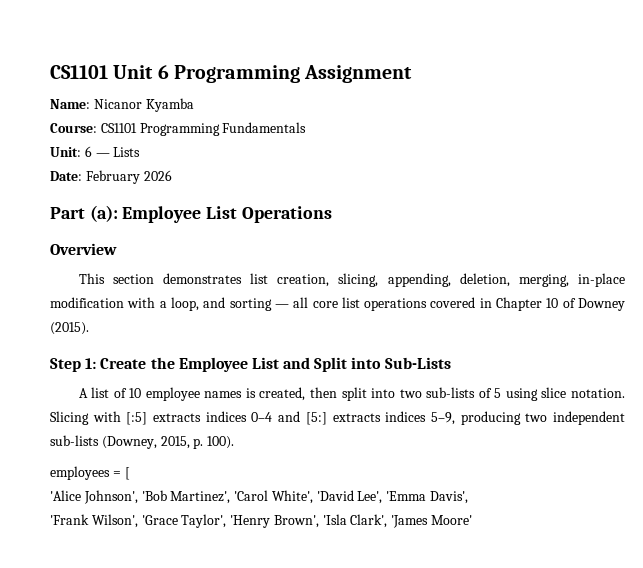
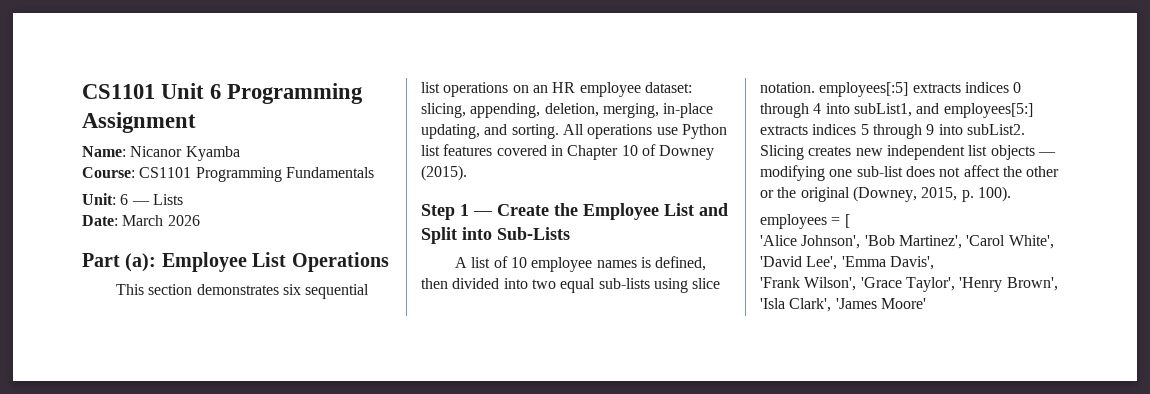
- Date: February 2026
+ Date: March 2026
- Overview
- This section demonstrates list creation, slicing, appending, deletion, merging, in-place modification with a loop, and sorting — all core list operations covered in Chapter 10 of Downey (2015).
+ This section demonstrates six sequential list operations on an HR employee dataset: slicing, appending, deletion, merging, in-place updating, and sorting. All operations use Python list features covered in Chapter 10 of Downey (2015).
- Step 1: Create the Employee List and Split into Sub-Lists
+ Step 1 — Create the Employee List and Split into Sub-Lists
- A list of 10 employee names is created, then split into two sub-lists of 5 using slice notation. Slicing with [:5] extracts indices 0–4 and [5:] extracts indices 5–9, producing two independent sub-lists (Downey, 2015, p. 100).
+ A list of 10 employee names is defined, then divided into two equal sub-lists using slice notation. employees[:5] extracts indices 0 through 4 into subList1, and employees[5:] extracts indices 5 through 9 into subList2. Slicing creates new independent list objects — modifying one sub-list does not affect the other or the original (Downey, 2015, p. 100).

